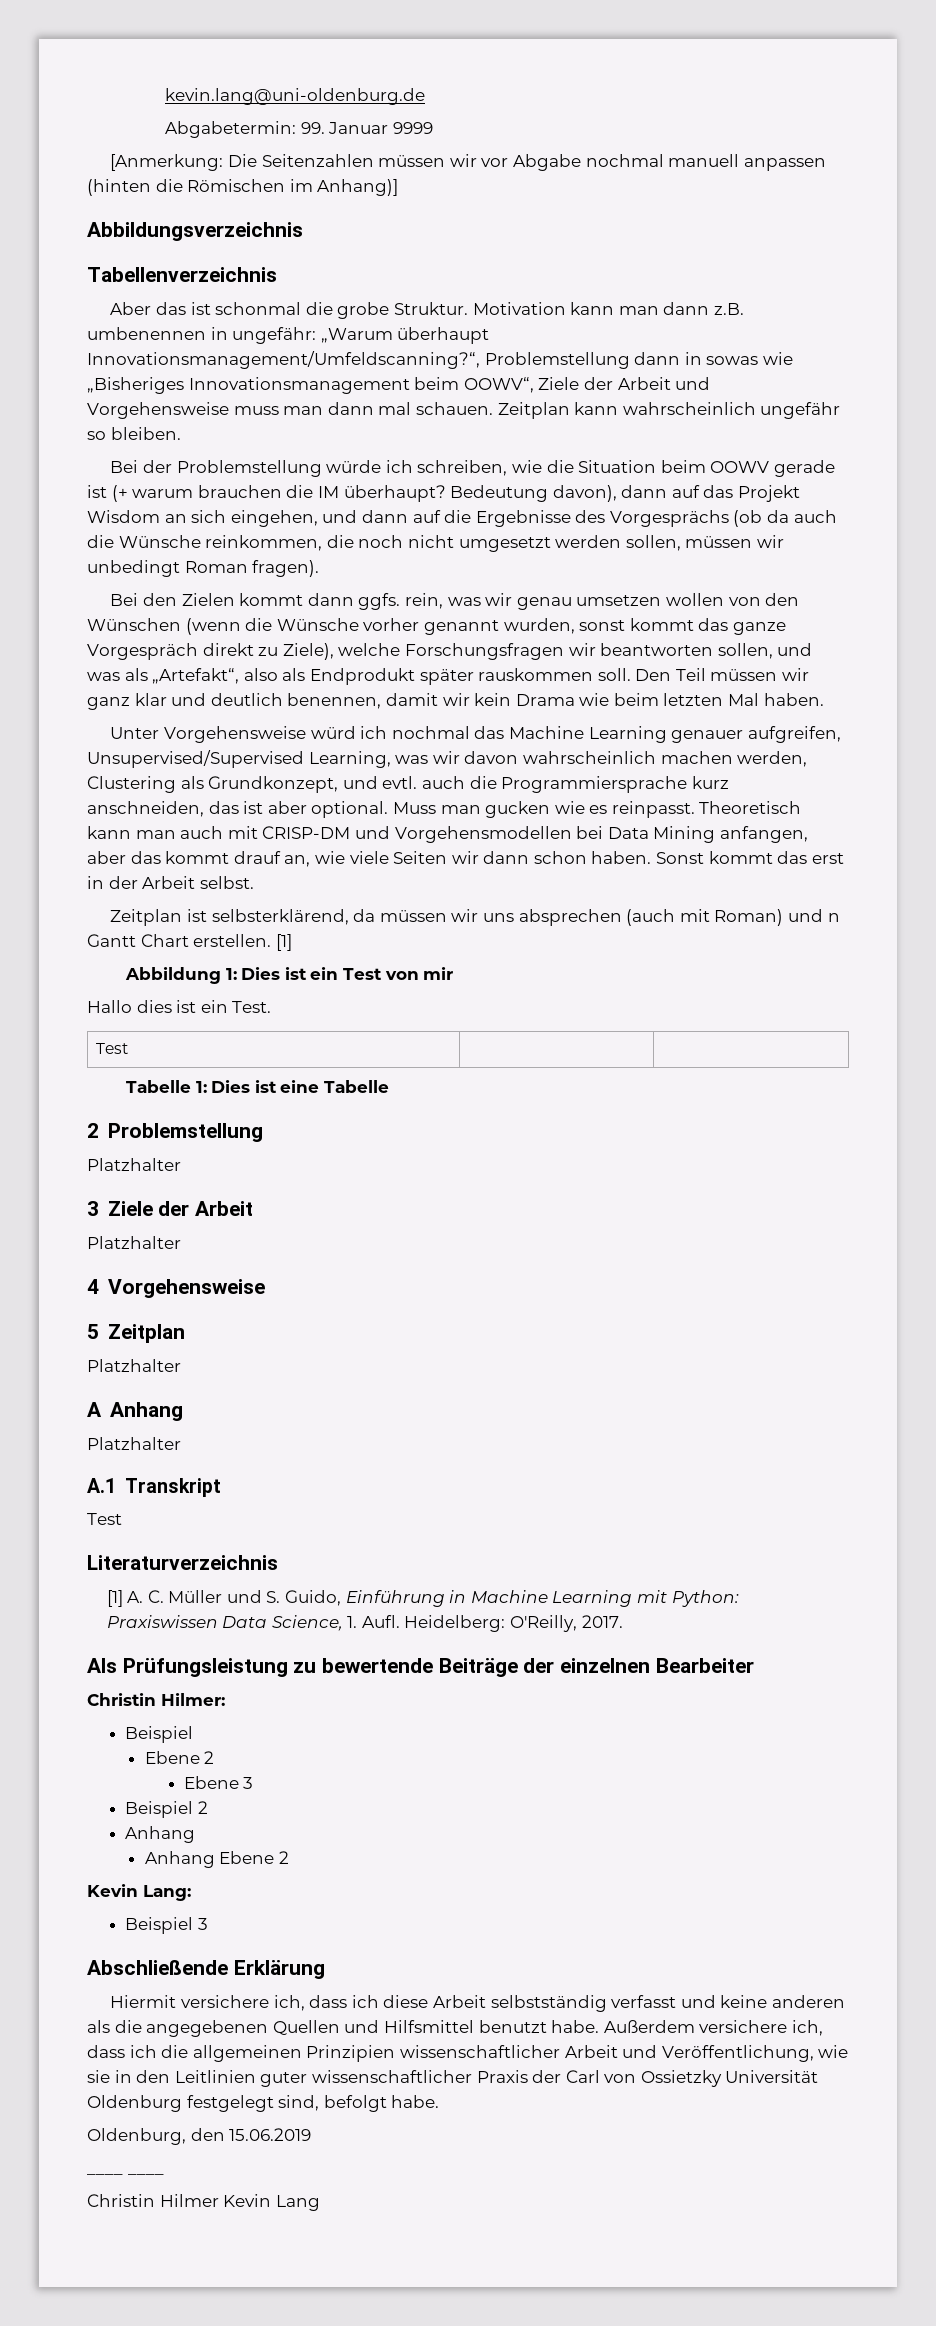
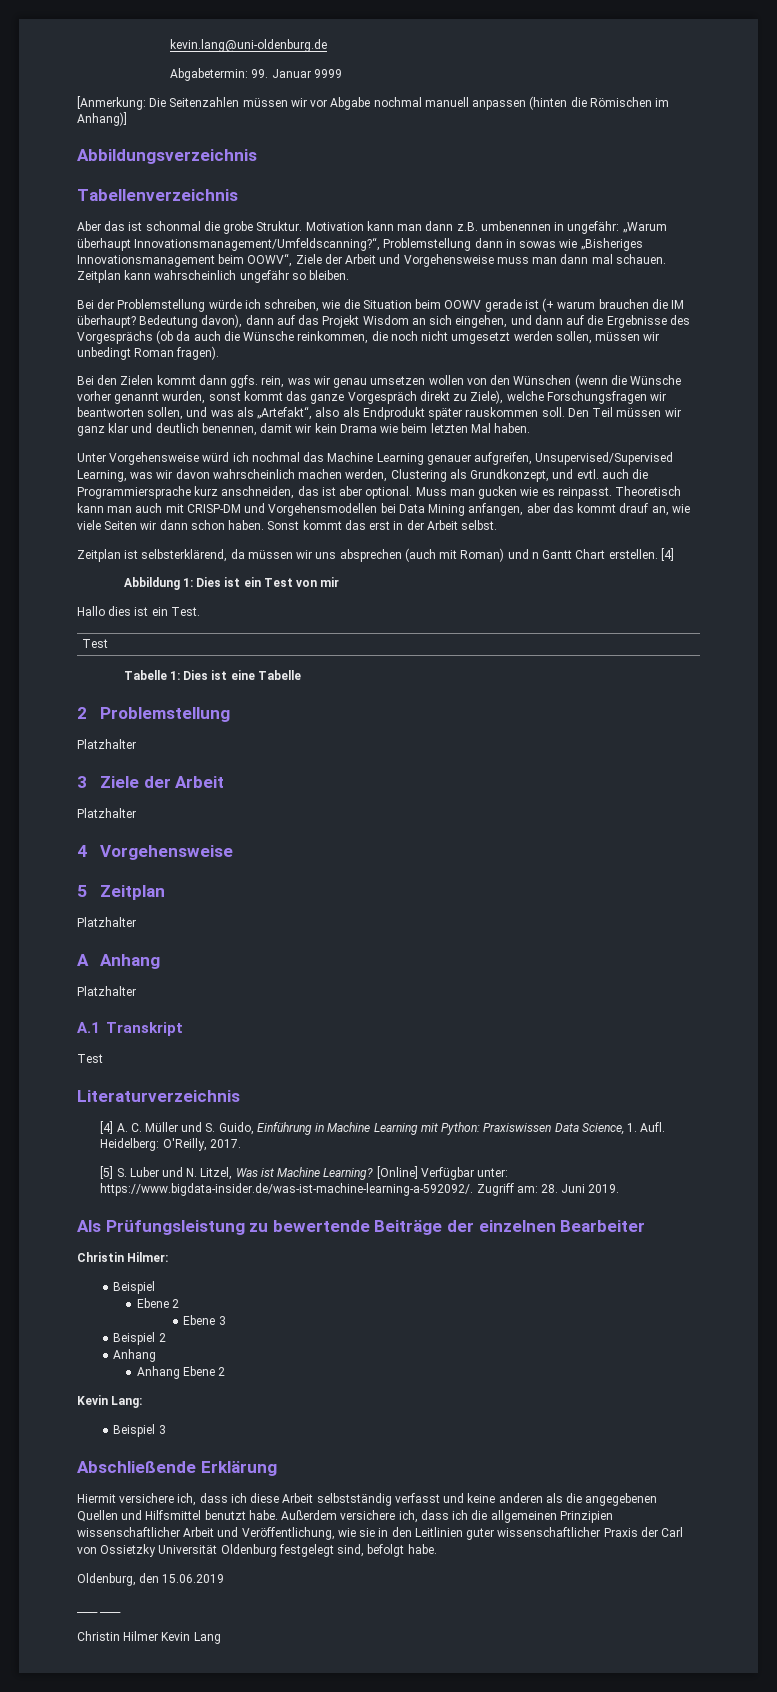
- Zeitplan ist selbsterklärend, da müssen wir uns absprechen (auch mit Roman) und n Gantt Chart erstellen. [1]
+ Zeitplan ist selbsterklärend, da müssen wir uns absprechen (auch mit Roman) und n Gantt Chart erstellen. [4]
- [1] A. C. Müller und S. Guido, Einführung in Machine Learning mit Python: Praxiswissen Data Science, 1. Aufl.
+ [4] A. C. Müller und S. Guido, Einführung in Machine Learning mit Python: Praxiswissen Data Science, 1. Aufl.
+ [5] S. Luber und N. Litzel, Was ist Machine Learning? [Online] Verfügbar unter: https://www.bigdata-insider.de/was-ist-machine-learning-a-592092/. Zugriff am: 28. Juni 2019.

